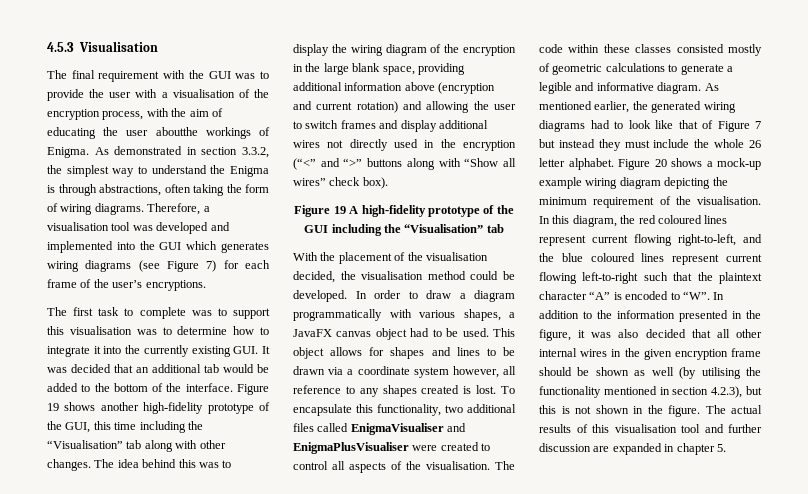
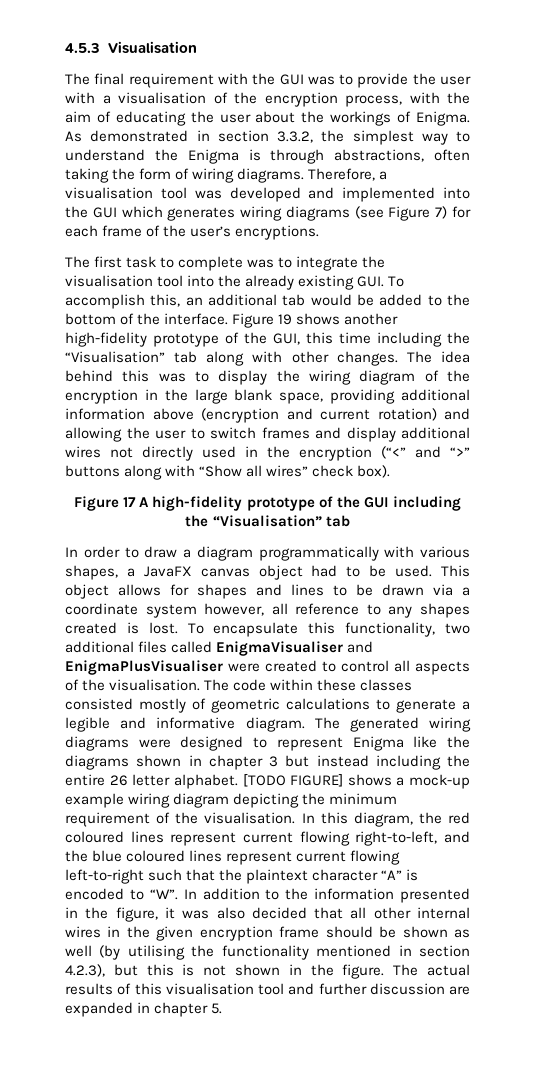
- The final requirement with the GUI was to provide the user with a visualisation of the encryption process, with the aim of educating the user aboutthe workings of Enigma.
+ The final requirement with the GUI was to provide the user with a visualisation of the encryption process, with the aim of educating the user about the workings of Enigma.
- The first task to complete was to support this visualisation was to determine how to integrate it into the currently existing GUI. It was decided that an additional tab would be added to the bottom of the interface.
+ The first task to complete was to integrate the visualisation tool into the already existing GUI. To accomplish this, an additional tab would be added to the bottom of the interface.
- Figure 19 A high-fidelity prototype of the GUI including the “Visualisation” tab
+ Figure 17 A high-fidelity prototype of the GUI including the “Visualisation” tab
- With the placement of the visualisation decided, the visualisation method could be developed.
- As mentioned earlier, the generated wiring diagrams had to look like that of Figure 7 but instead they must include the whole 26 letter alphabet.
+ The generated wiring diagrams were designed to represent Enigma like the diagrams shown in chapter 3 but instead including the entire 26 letter alphabet.
- Figure 20 shows a mock-up example wiring diagram depicting the minimum requirement of the visualisation.
+ [TODO FIGURE] shows a mock-up example wiring diagram depicting the minimum requirement of the visualisation.

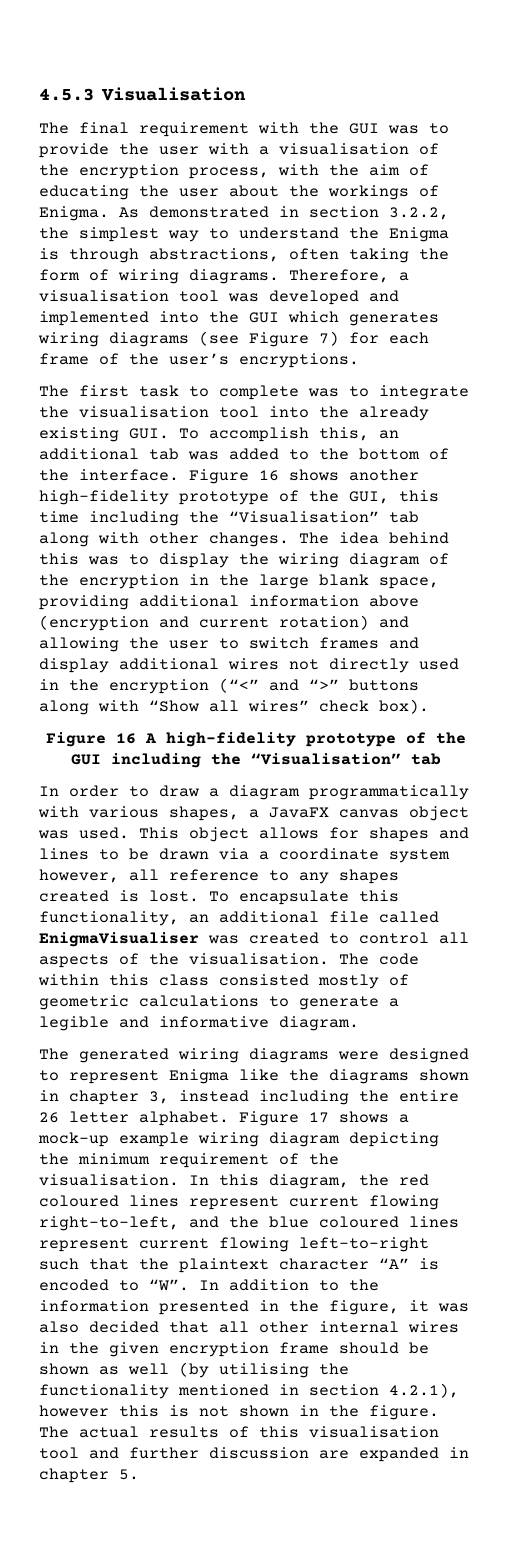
- As demonstrated in section 3.3.2, the simplest way to understand the Enigma is through abstractions, often taking the form of wiring diagrams.
+ As demonstrated in section 3.2.2, the simplest way to understand the Enigma is through abstractions, often taking the form of wiring diagrams.
- The first task to complete was to integrate the visualisation tool into the already existing GUI. To accomplish this, an additional tab would be added to the bottom of the interface.
+ The first task to complete was to integrate the visualisation tool into the already existing GUI. To accomplish this, an additional tab was added to the bottom of the interface.
- Figure 19 shows another high-fidelity prototype of the GUI, this time including the “Visualisation” tab along with other changes.
+ Figure 16 shows another high-fidelity prototype of the GUI, this time including the “Visualisation” tab along with other changes.
- Figure 17 A high-fidelity prototype of the GUI including the “Visualisation” tab
+ Figure 16 A high-fidelity prototype of the GUI including the “Visualisation” tab
- In order to draw a diagram programmatically with various shapes, a JavaFX canvas object had to be used.
+ In order to draw a diagram programmatically with various shapes, a JavaFX canvas object was used.
- To encapsulate this functionality, two additional files called EnigmaVisualiser and EnigmaPlusVisualiser were created to control all aspects of the visualisation.
+ To encapsulate this functionality, an additional file called EnigmaVisualiser was created to control all aspects of the visualisation.
- The code within these classes consisted mostly of geometric calculations to generate a legible and informative diagram. The generated wiring diagrams were designed to represent Enigma like the diagrams shown in chapter 3 but instead including the entire 26 letter alphabet.
+ The code within this class consisted mostly of geometric calculations to generate a legible and informative diagram.
+ The generated wiring diagrams were designed to represent Enigma like the diagrams shown in chapter 3, instead including the entire 26 letter alphabet.
- [TODO FIGURE] shows a mock-up example wiring diagram depicting the minimum requirement of the visualisation.
+ Figure 17 shows a mock-up example wiring diagram depicting the minimum requirement of the visualisation.
- In this diagram, the red coloured lines represent current flowing right-to-left, and the blue coloured lines represent current flowing left-to-right such that the plaintext character “A” is encoded to “W”. In addition to the information presented in the figure, it was also decided that all other internal wires in the given encryption frame should be shown as well (by utilising the functionality mentioned in section 4.2.3), but this is not shown in the figure.
+ In this diagram, the red coloured lines represent current flowing right-to-left, and the blue coloured lines represent current flowing left-to-right such that the plaintext character “A” is encoded to “W”. In addition to the information presented in the figure, it was also decided that all other internal wires in the given encryption frame should be shown as well (by utilising the functionality mentioned in section 4.2.1), however this is not shown in the figure.

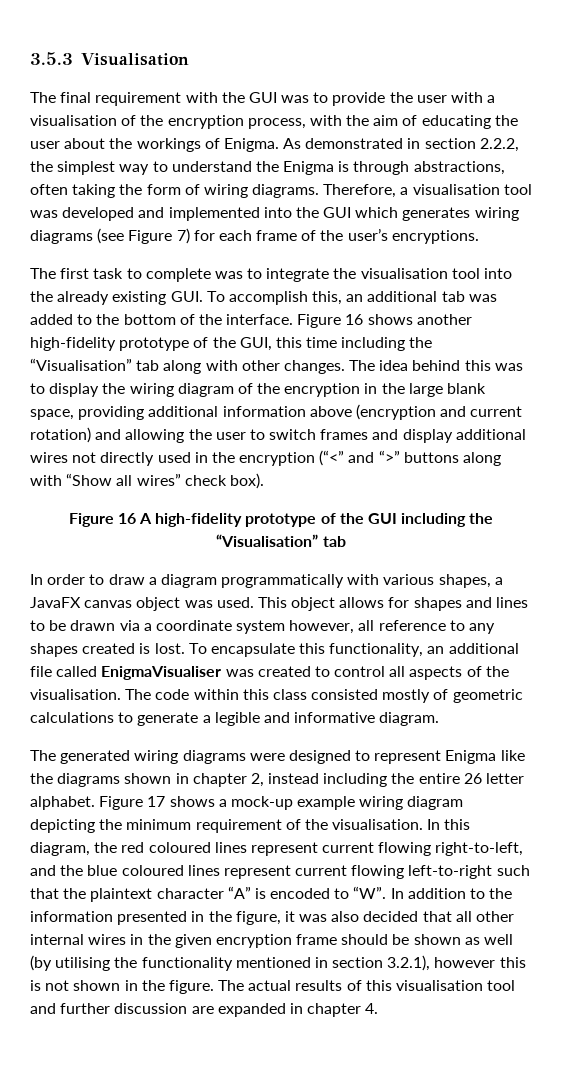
- 4.5.3 Visualisation
+ 3.5.3 Visualisation
- As demonstrated in section 3.2.2, the simplest way to understand the Enigma is through abstractions, often taking the form of wiring diagrams.
+ As demonstrated in section 2.2.2, the simplest way to understand the Enigma is through abstractions, often taking the form of wiring diagrams.
- The generated wiring diagrams were designed to represent Enigma like the diagrams shown in chapter 3, instead including the entire 26 letter alphabet.
+ The generated wiring diagrams were designed to represent Enigma like the diagrams shown in chapter 2, instead including the entire 26 letter alphabet.
- In this diagram, the red coloured lines represent current flowing right-to-left, and the blue coloured lines represent current flowing left-to-right such that the plaintext character “A” is encoded to “W”. In addition to the information presented in the figure, it was also decided that all other internal wires in the given encryption frame should be shown as well (by utilising the functionality mentioned in section 4.2.1), however this is not shown in the figure.
+ In this diagram, the red coloured lines represent current flowing right-to-left, and the blue coloured lines represent current flowing left-to-right such that the plaintext character “A” is encoded to “W”. In addition to the information presented in the figure, it was also decided that all other internal wires in the given encryption frame should be shown as well (by utilising the functionality mentioned in section 3.2.1), however this is not shown in the figure.
- The actual results of this visualisation tool and further discussion are expanded in chapter 5.
+ The actual results of this visualisation tool and further discussion are expanded in chapter 4.

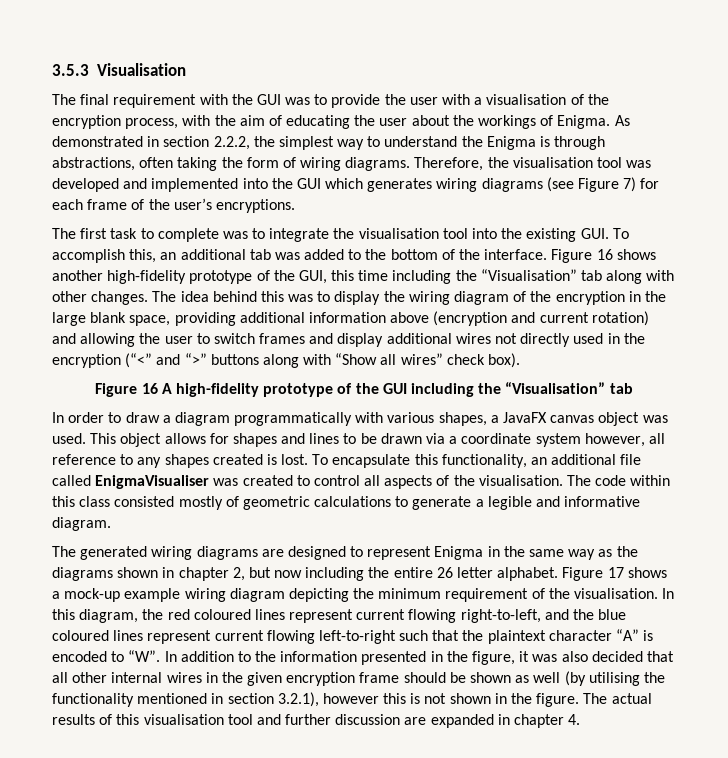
- Therefore, a visualisation tool was developed and implemented into the GUI which generates wiring diagrams (see Figure 7) for each frame of the user’s encryptions.
+ Therefore, the visualisation tool was developed and implemented into the GUI which generates wiring diagrams (see Figure 7) for each frame of the user’s encryptions.
- The first task to complete was to integrate the visualisation tool into the already existing GUI. To accomplish this, an additional tab was added to the bottom of the interface.
+ The first task to complete was to integrate the visualisation tool into the existing GUI. To accomplish this, an additional tab was added to the bottom of the interface.
- The generated wiring diagrams were designed to represent Enigma like the diagrams shown in chapter 2, instead including the entire 26 letter alphabet.
+ The generated wiring diagrams are designed to represent Enigma in the same way as the diagrams shown in chapter 2, but now including the entire 26 letter alphabet.

